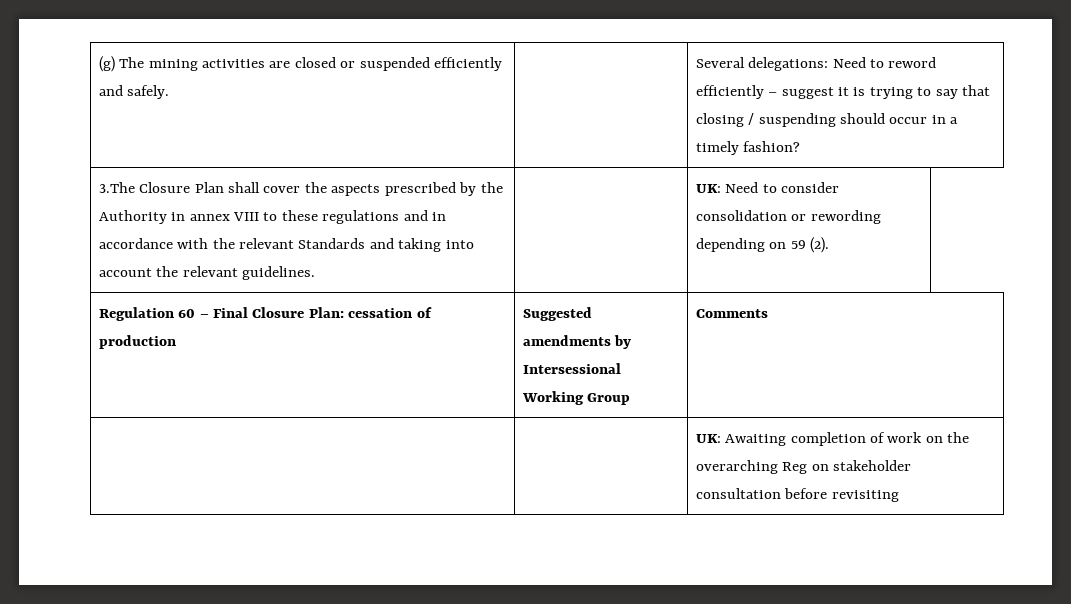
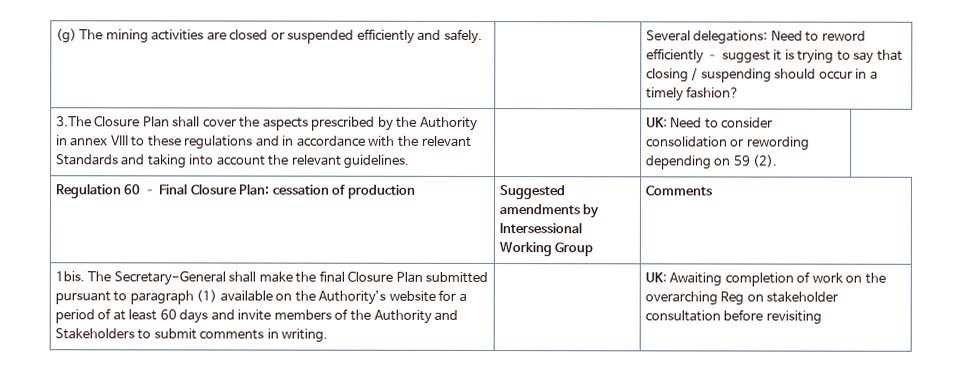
+ 1bis. The Secretary-General shall make the final Closure Plan submitted pursuant to paragraph (1) available on the Authority’s website for a period of at least 60 days and invite members of the Authority and Stakeholders to submit comments in writing.

